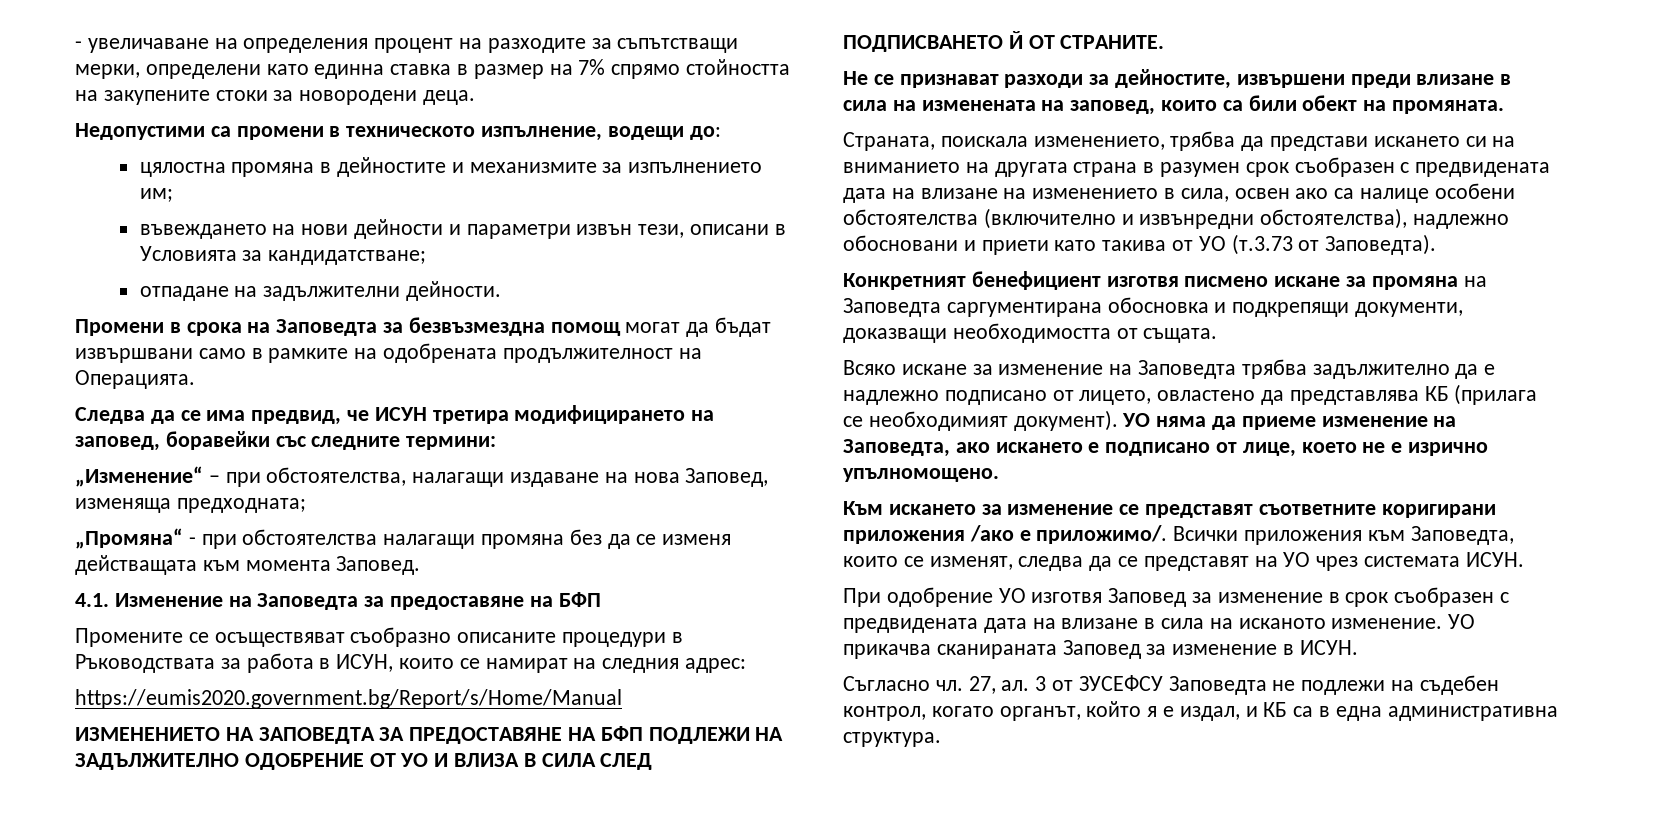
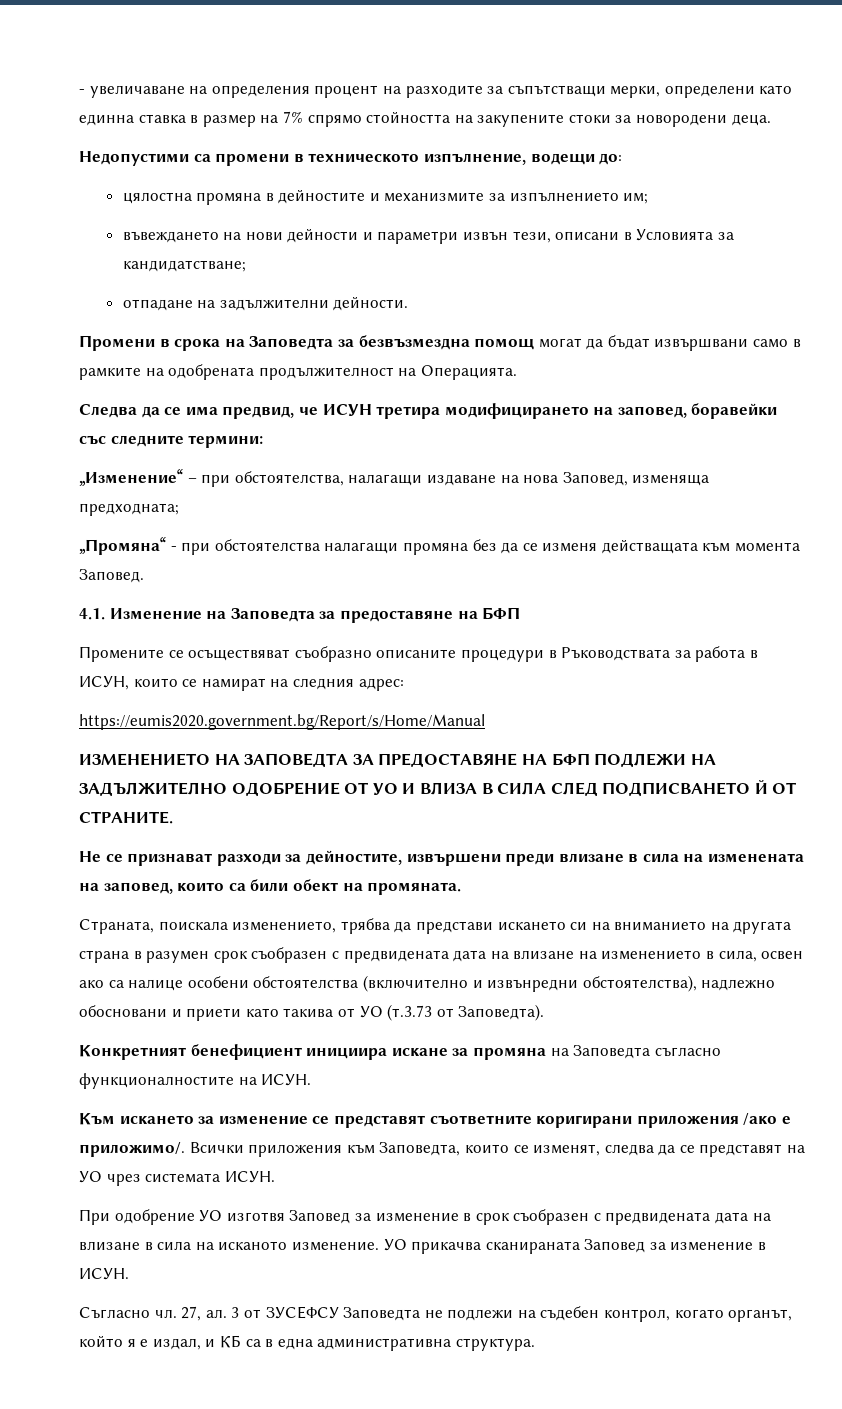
- Конкретният бенефициент изготвя писмено искане за промяна на Заповедта саргументирана обосновка и подкрепящи документи, доказващи необходимостта от същата.
- Всяко искане за изменение на Заповедта трябва задължително да е надлежно подписано от лицето, овластено да представлява КБ (прилага се необходимият документ). УО няма да приеме изменение на Заповедта, ако искането е подписано от лице, което не е изрично упълномощено.
+ Конкретният бенефициент инициира искане за промяна на Заповедта съгласно функционалностите на ИСУН.

